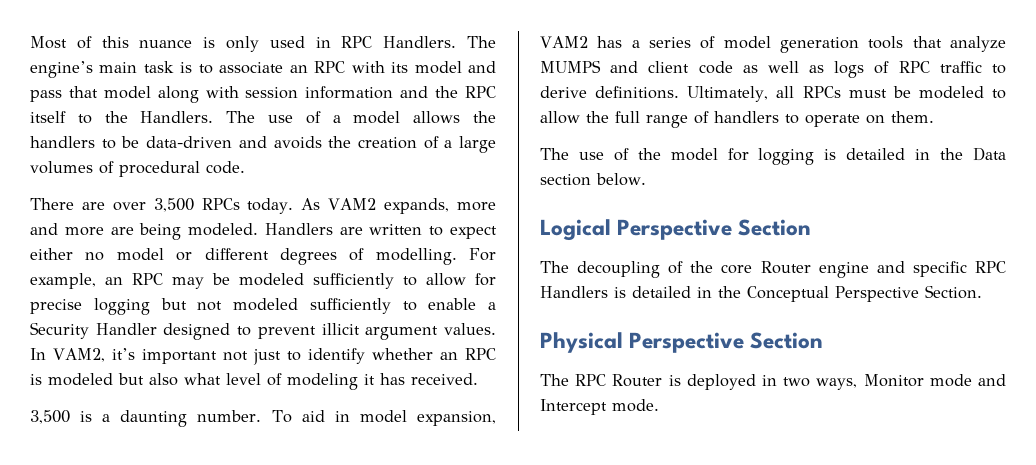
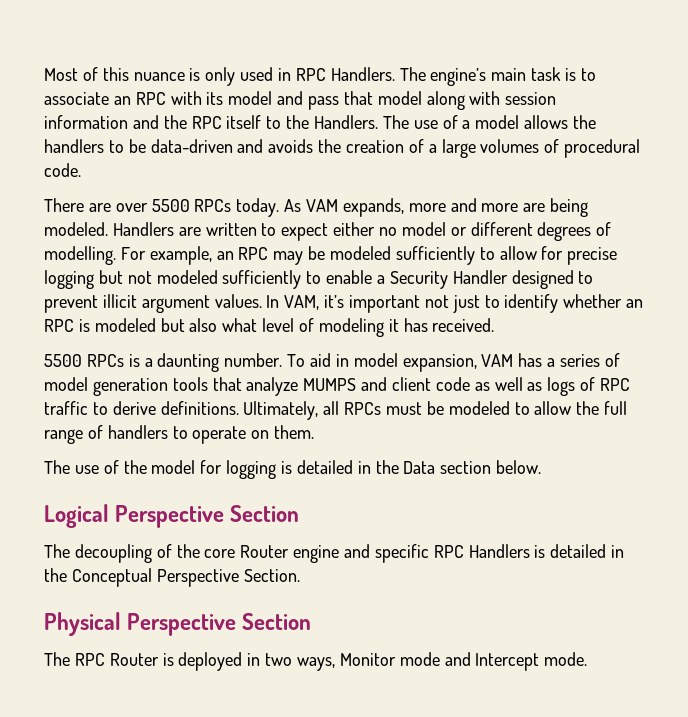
- There are over 3,500 RPCs today.
+ There are over 5500 RPCs today.
- As VAM2 expands, more and more are being modeled.
+ As VAM expands, more and more are being modeled.
- In VAM2, it’s important not just to identify whether an RPC is modeled but also what level of modeling it has received.
+ In VAM, it’s important not just to identify whether an RPC is modeled but also what level of modeling it has received.
- 3,500 is a daunting number.
+ 5500 RPCs is a daunting number.
- To aid in model expansion, VAM2 has a series of model generation tools that analyze MUMPS and client code as well as logs of RPC traffic to derive definitions.
+ To aid in model expansion, VAM has a series of model generation tools that analyze MUMPS and client code as well as logs of RPC traffic to derive definitions.

